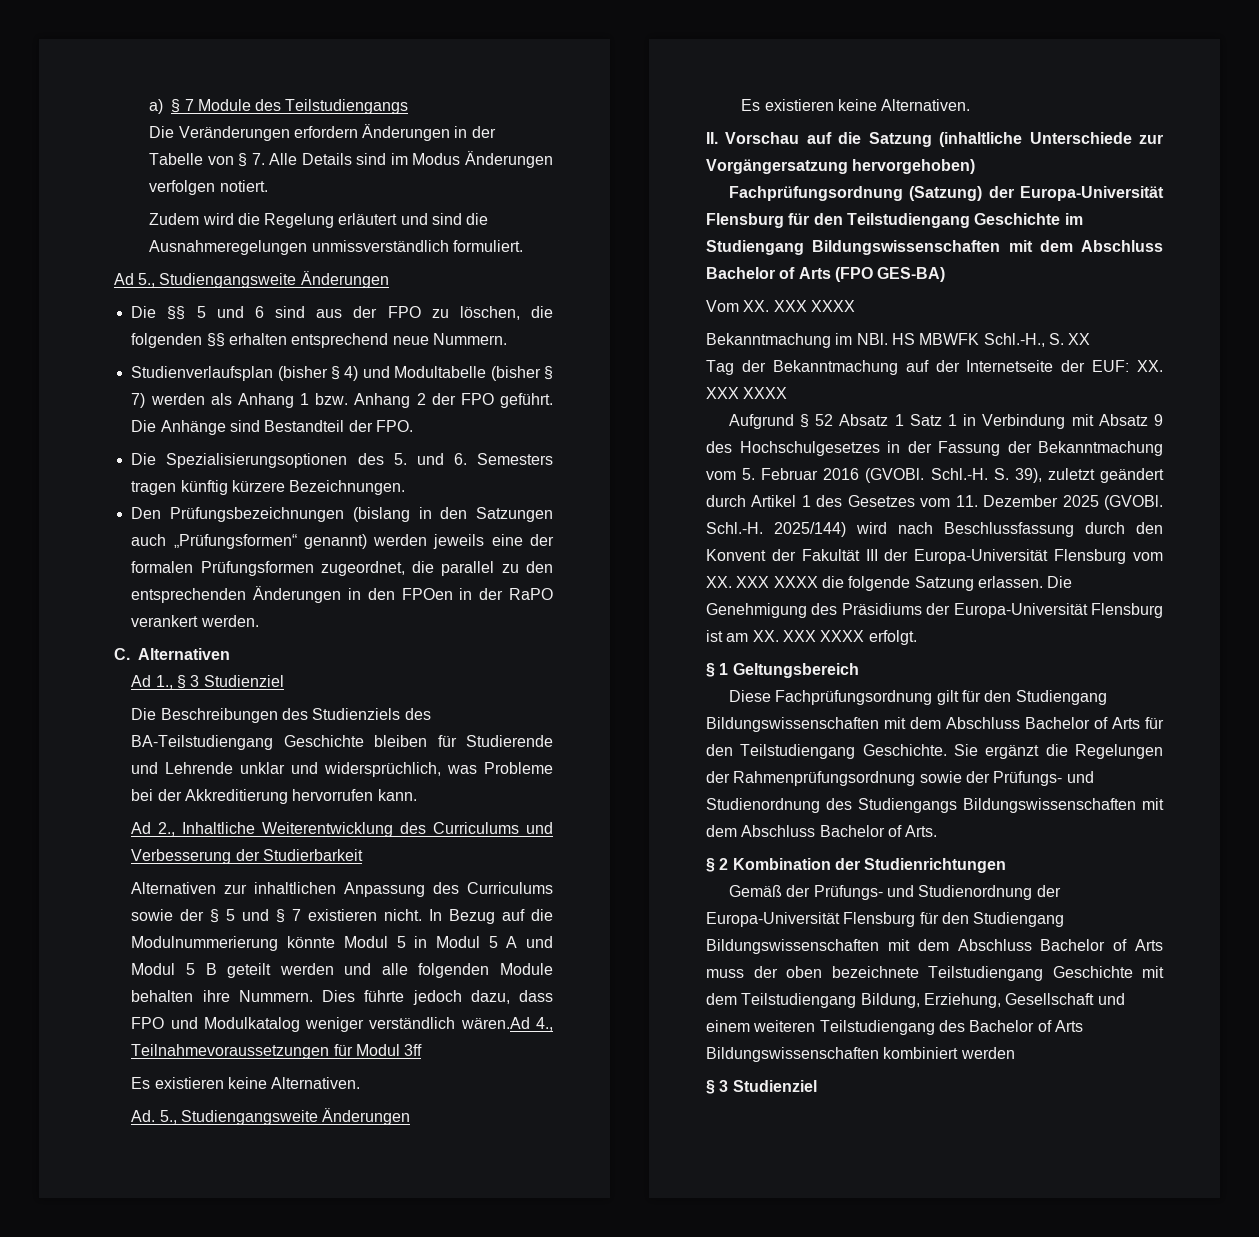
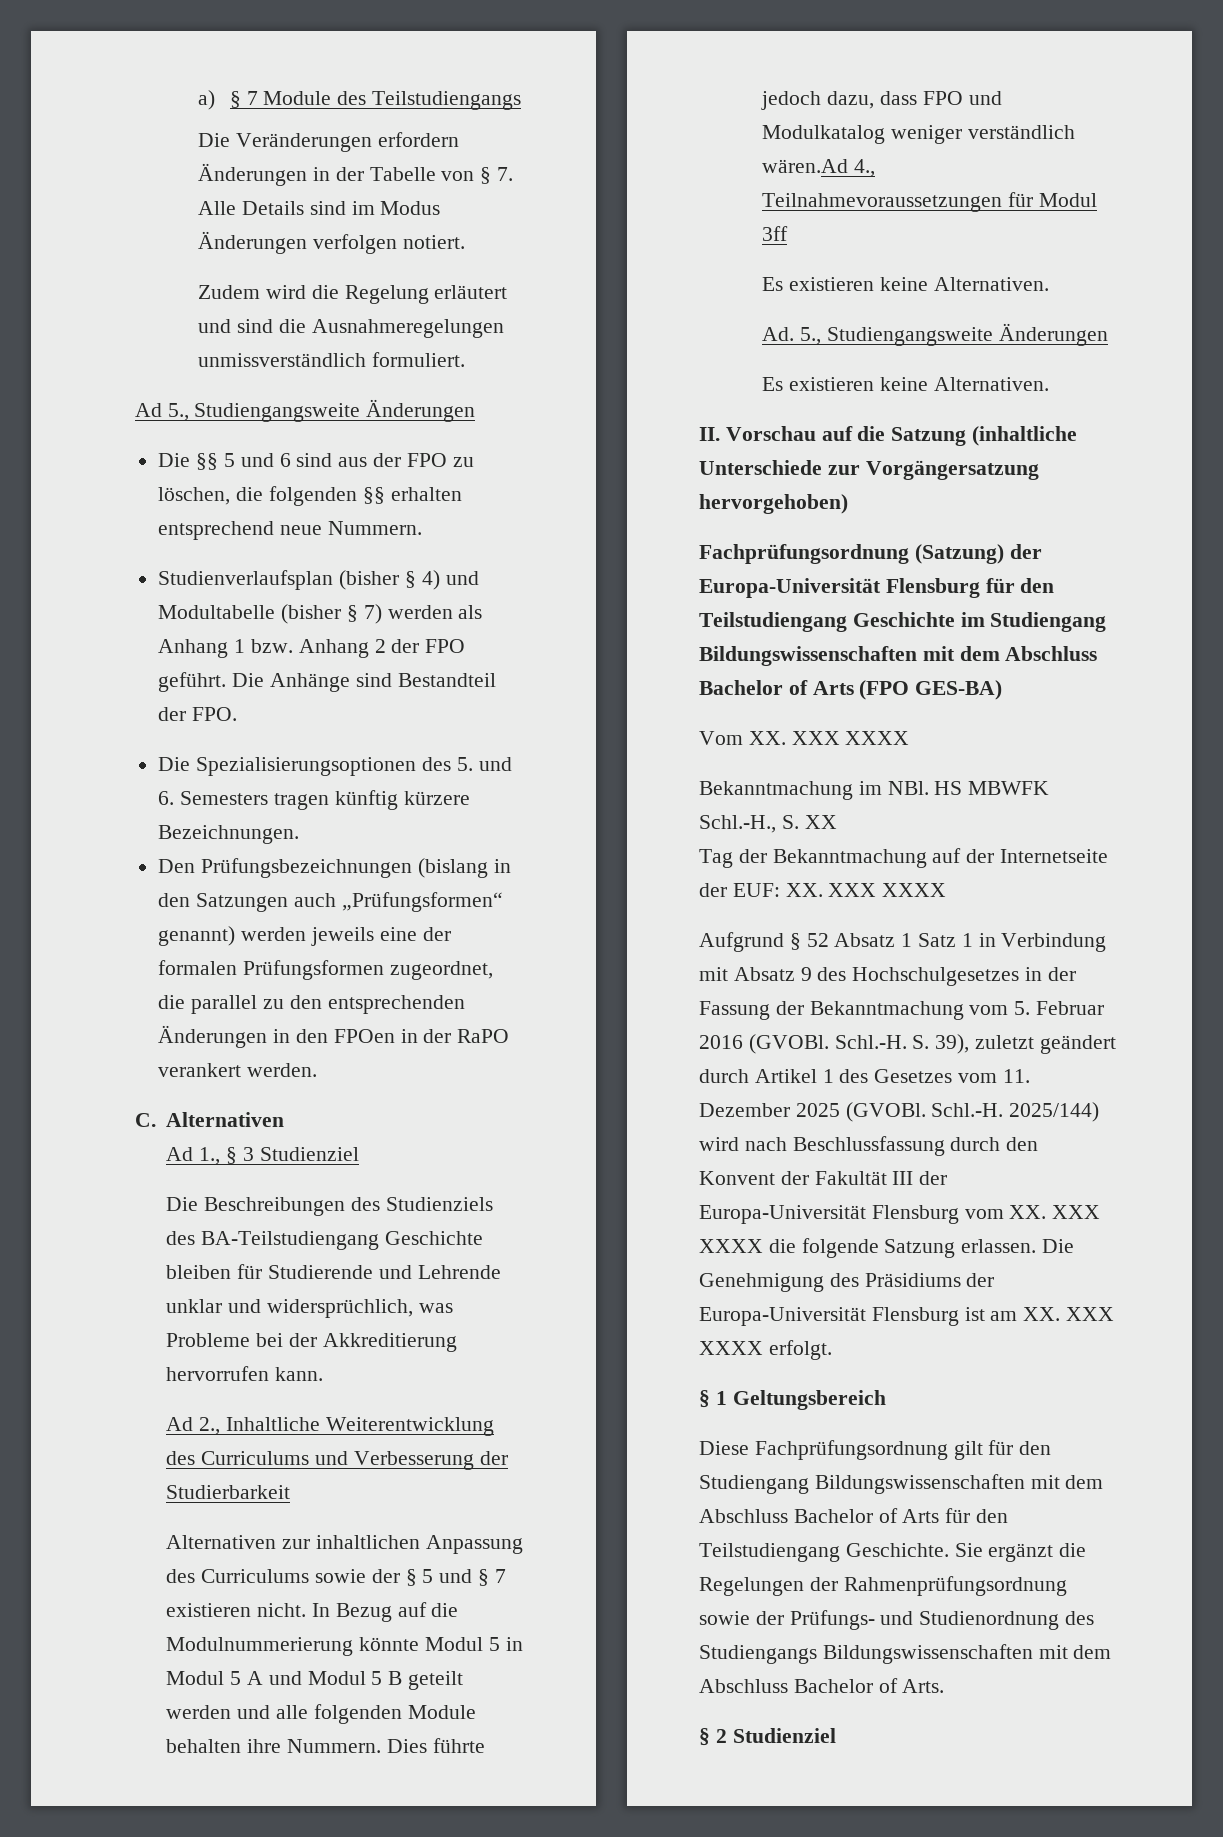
- § 2 Kombination der Studienrichtungen
- Gemäß der Prüfungs- und Studienordnung der Europa-Universität Flensburg für den Studiengang Bildungswissenschaften mit dem Abschluss Bachelor of Arts muss der oben bezeichnete Teilstudiengang Geschichte mit dem Teilstudiengang Bildung, Erziehung, Gesellschaft und einem weiteren Teilstudiengang des Bachelor of Arts Bildungswissenschaften kombiniert werden
- § 3 Studienziel
+ § 2 Studienziel

